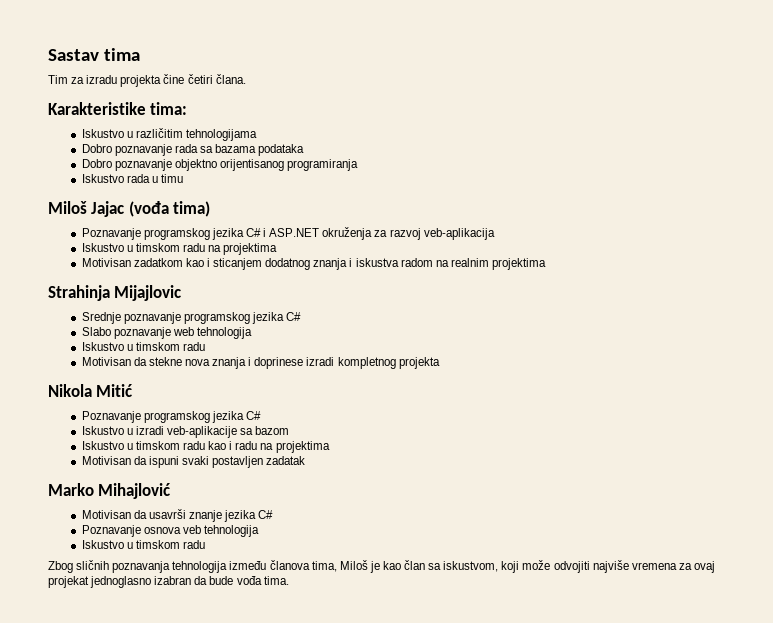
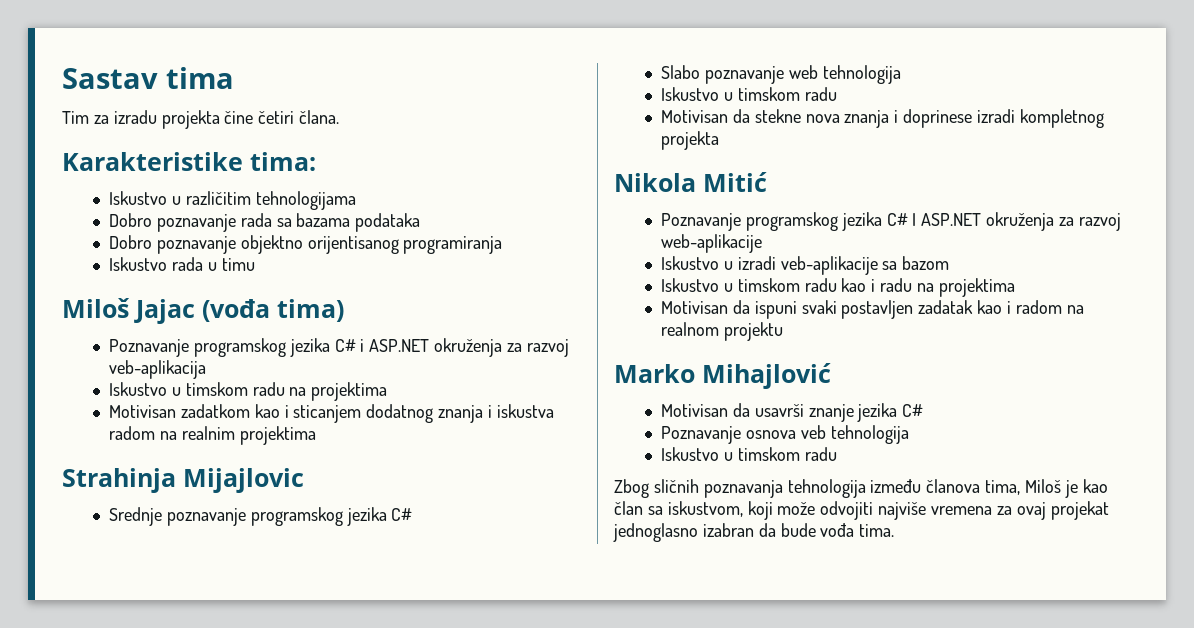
  Nikola Mitić
- Poznavanje programskog jezika C#
+ Poznavanje programskog jezika C# I ASP.NET okruženja za razvoj web-aplikacije
- Motivisan da ispuni svaki postavljen zadatak
+ Motivisan da ispuni svaki postavljen zadatak kao i radom na realnom projektu

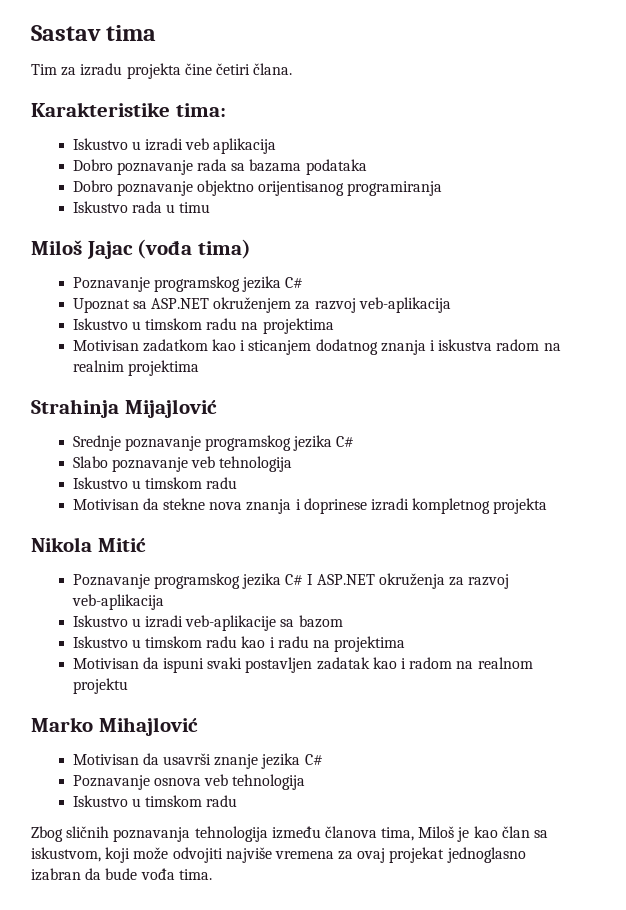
- Iskustvo u različitim tehnologijama
+ Iskustvo u izradi veb aplikacija
  Miloš Jajac (vođa tima)
- Poznavanje programskog jezika C# i ASP.NET okruženja za razvoj veb-aplikacija
+ Poznavanje programskog jezika C#
+ Upoznat sa ASP.NET okruženjem za razvoj veb-aplikacija
- Strahinja Mijajlovic
+ Strahinja Mijajlović
- Slabo poznavanje web tehnologija
+ Slabo poznavanje veb tehnologija
- Poznavanje programskog jezika C# I ASP.NET okruženja za razvoj web-aplikacije
+ Poznavanje programskog jezika C# I ASP.NET okruženja za razvoj veb-aplikacija

